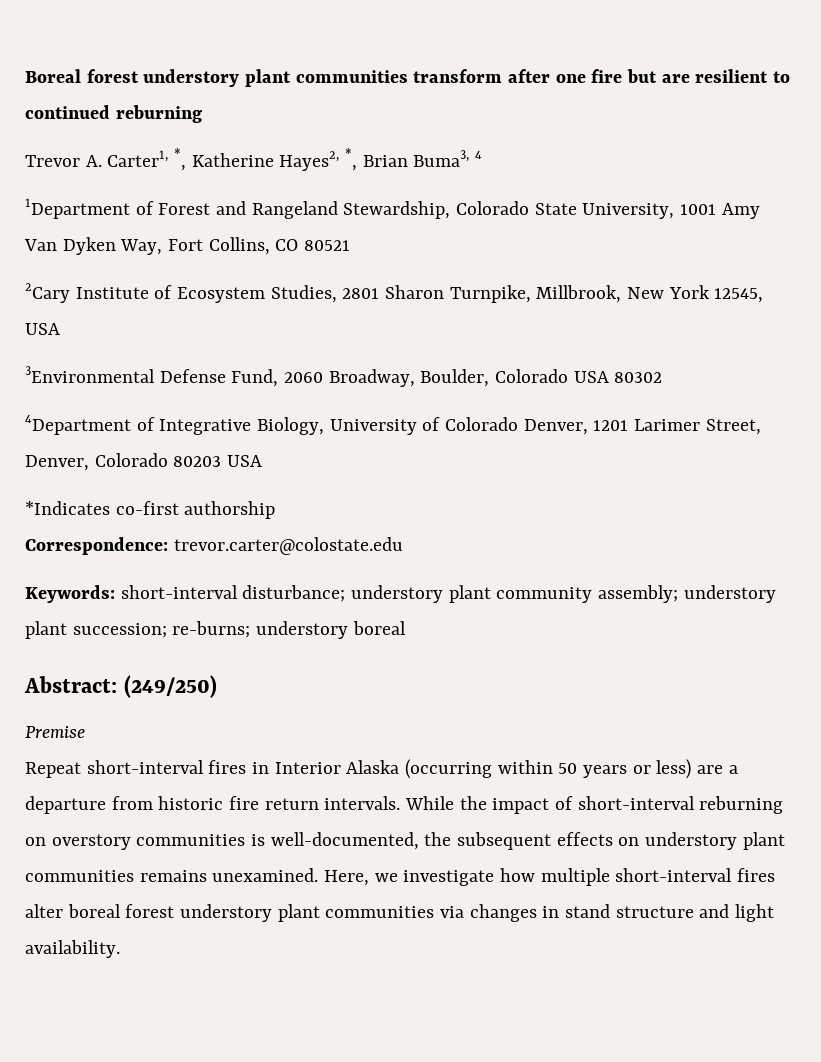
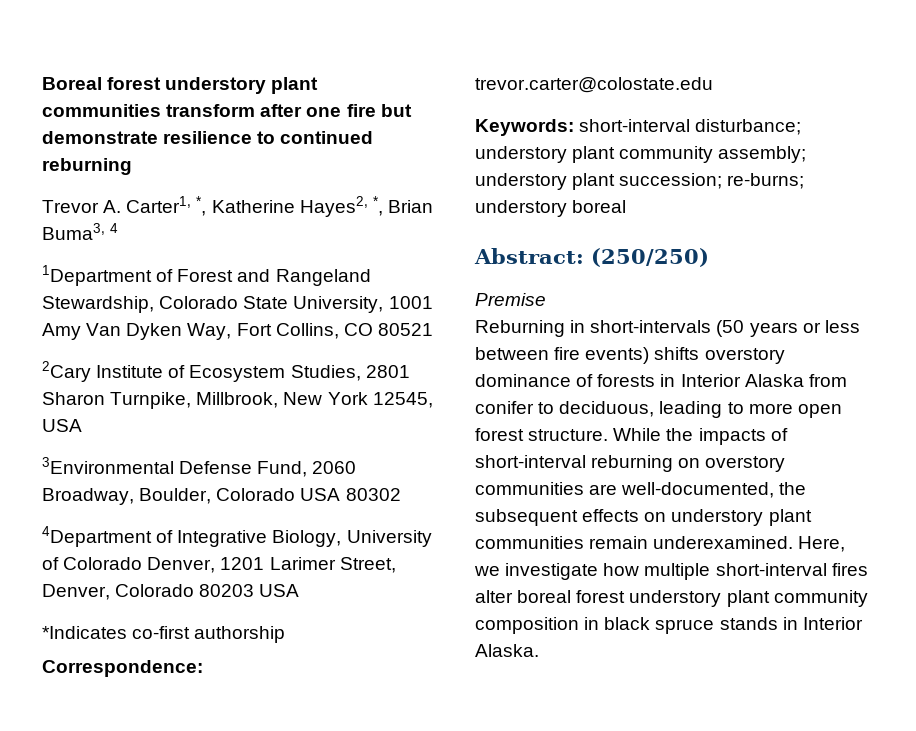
- Boreal forest understory plant communities transform after one fire but are resilient to continued reburning
+ Boreal forest understory plant communities transform after one fire but demonstrate resilience to continued reburning
- Abstract: (249/250)
+ Abstract: (250/250)
- Repeat short-interval fires in Interior Alaska (occurring within 50 years or less) are a departure from historic fire return intervals.
+ Reburning in short-intervals (50 years or less between fire events) shifts overstory dominance of forests in Interior Alaska from conifer to deciduous, leading to more open forest structure.
- While the impact of short-interval reburning on overstory communities is well-documented, the subsequent effects on understory plant communities remains unexamined.
+ While the impacts of short-interval reburning on overstory communities are well-documented, the subsequent effects on understory plant communities remain underexamined.
- Here, we investigate how multiple short-interval fires alter boreal forest understory plant communities via changes in stand structure and light availability.
+ Here, we investigate how multiple short-interval fires alter boreal forest understory plant community composition in black spruce stands in Interior Alaska.

